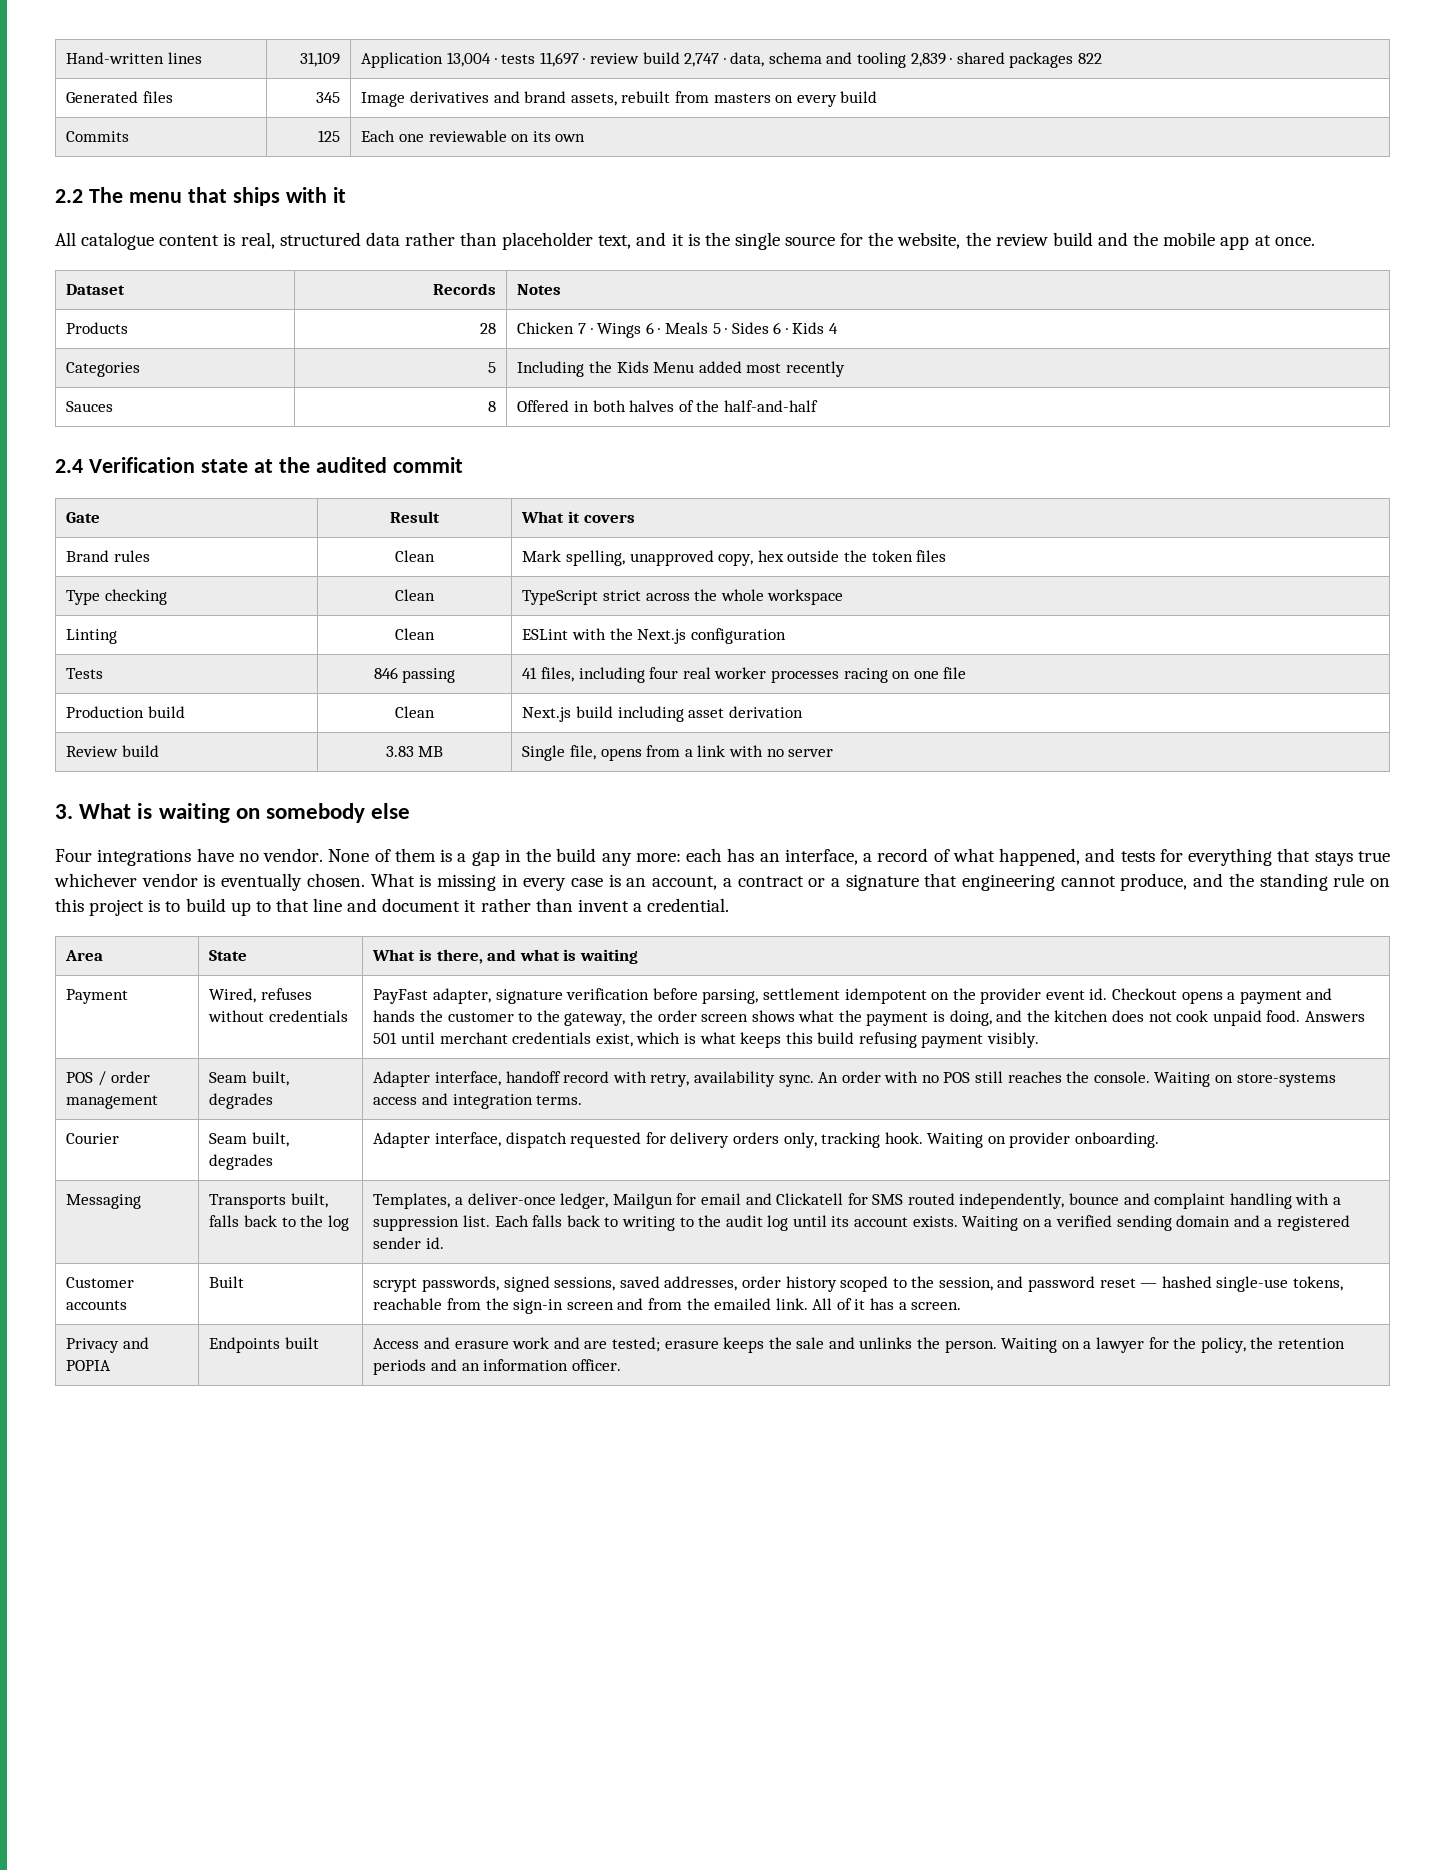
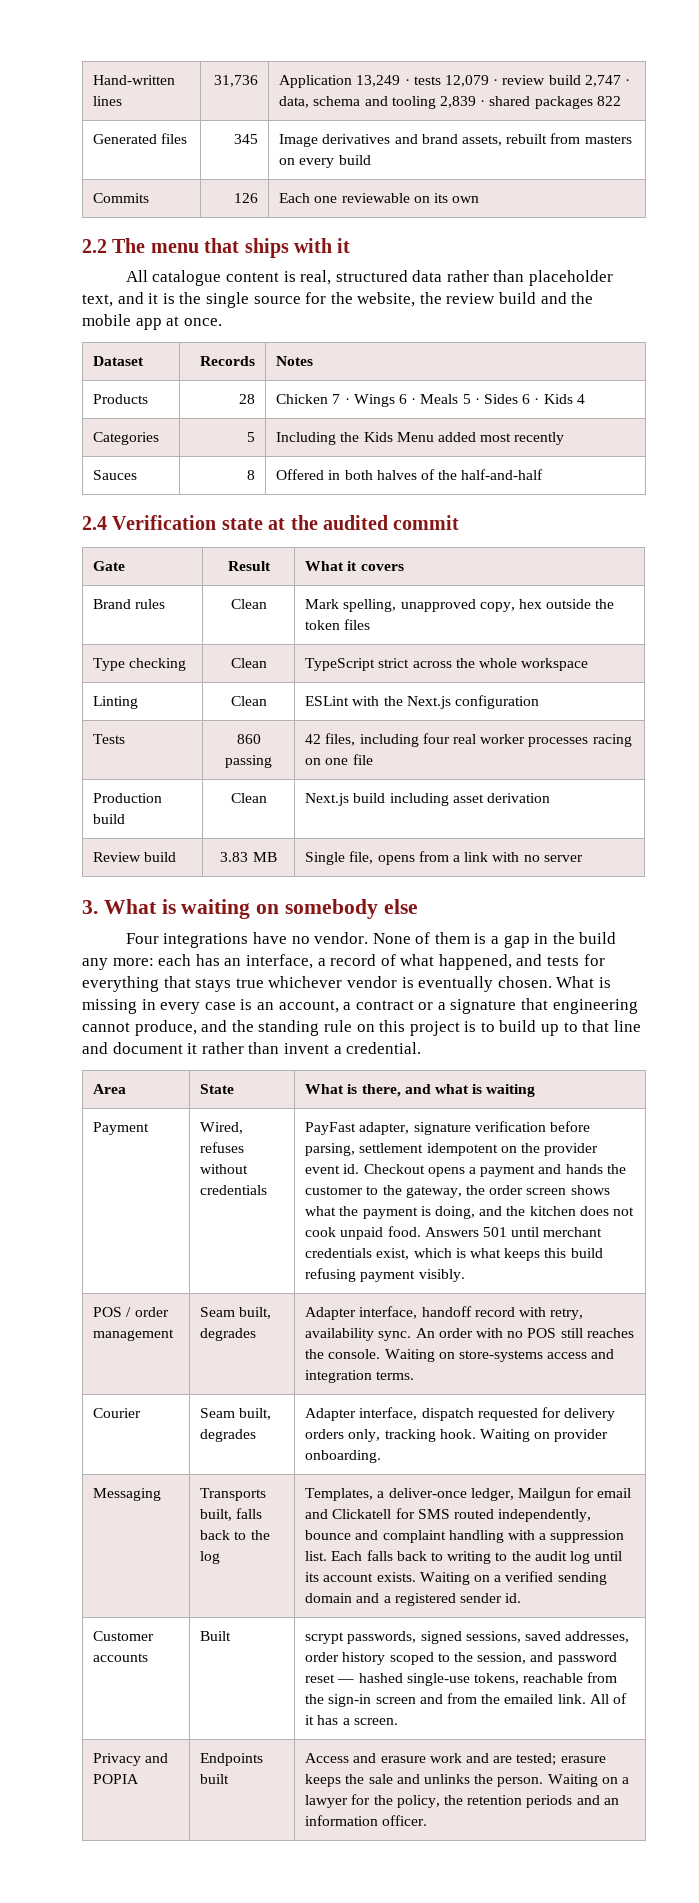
- Hand-written lines | 31,109 | Application 13,004 · tests 11,697 · review build 2,747 · data, schema and tooling 2,839 · shared packages 822
+ Hand-written lines | 31,736 | Application 13,249 · tests 12,079 · review build 2,747 · data, schema and tooling 2,839 · shared packages 822
- Commits | 125 | Each one reviewable on its own
+ Commits | 126 | Each one reviewable on its own
- Tests | 846 passing | 41 files, including four real worker processes racing on one file
+ Tests | 860 passing | 42 files, including four real worker processes racing on one file

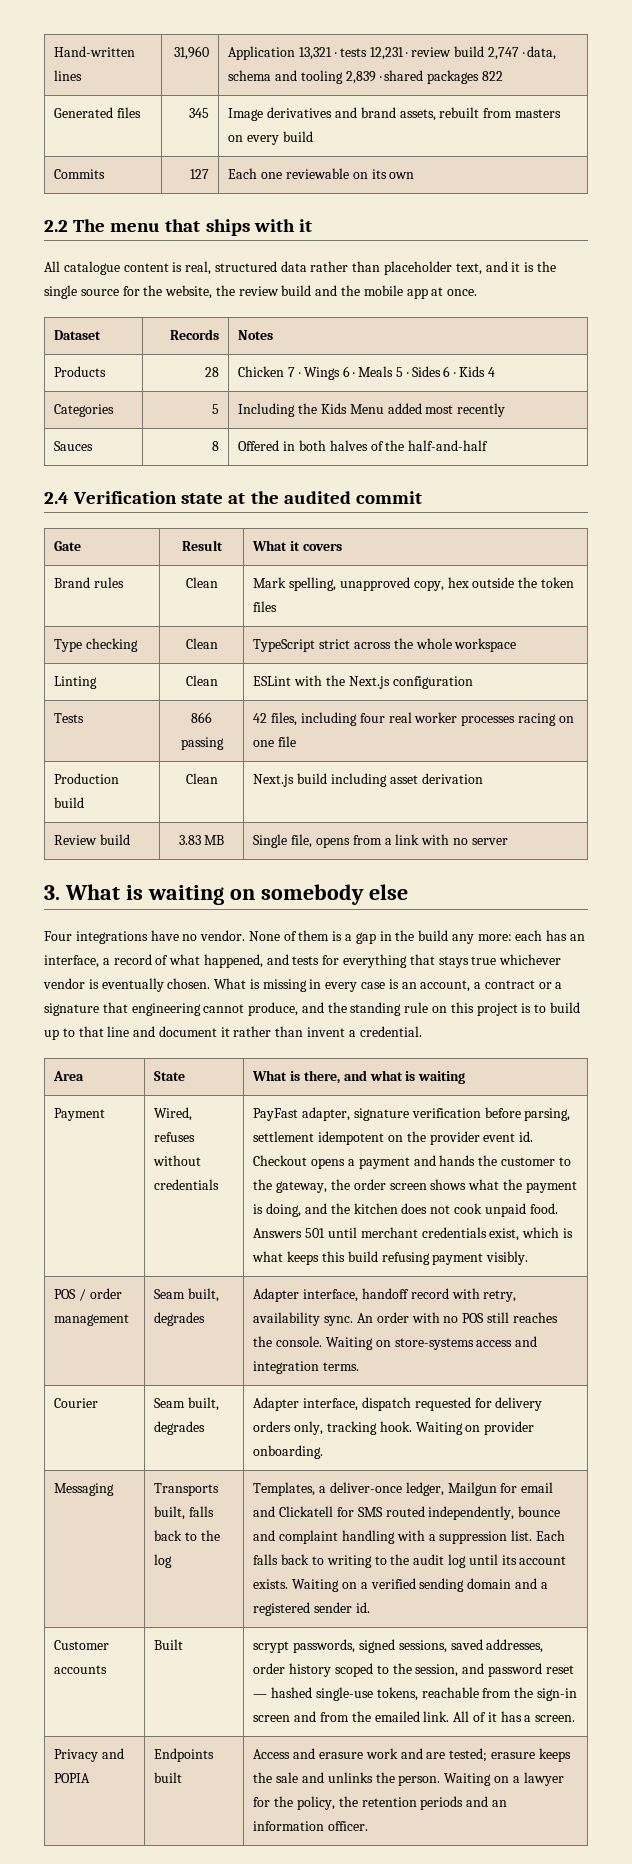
- Hand-written lines | 31,736 | Application 13,249 · tests 12,079 · review build 2,747 · data, schema and tooling 2,839 · shared packages 822
+ Hand-written lines | 31,960 | Application 13,321 · tests 12,231 · review build 2,747 · data, schema and tooling 2,839 · shared packages 822
- Commits | 126 | Each one reviewable on its own
+ Commits | 127 | Each one reviewable on its own
- Tests | 860 passing | 42 files, including four real worker processes racing on one file
+ Tests | 866 passing | 42 files, including four real worker processes racing on one file

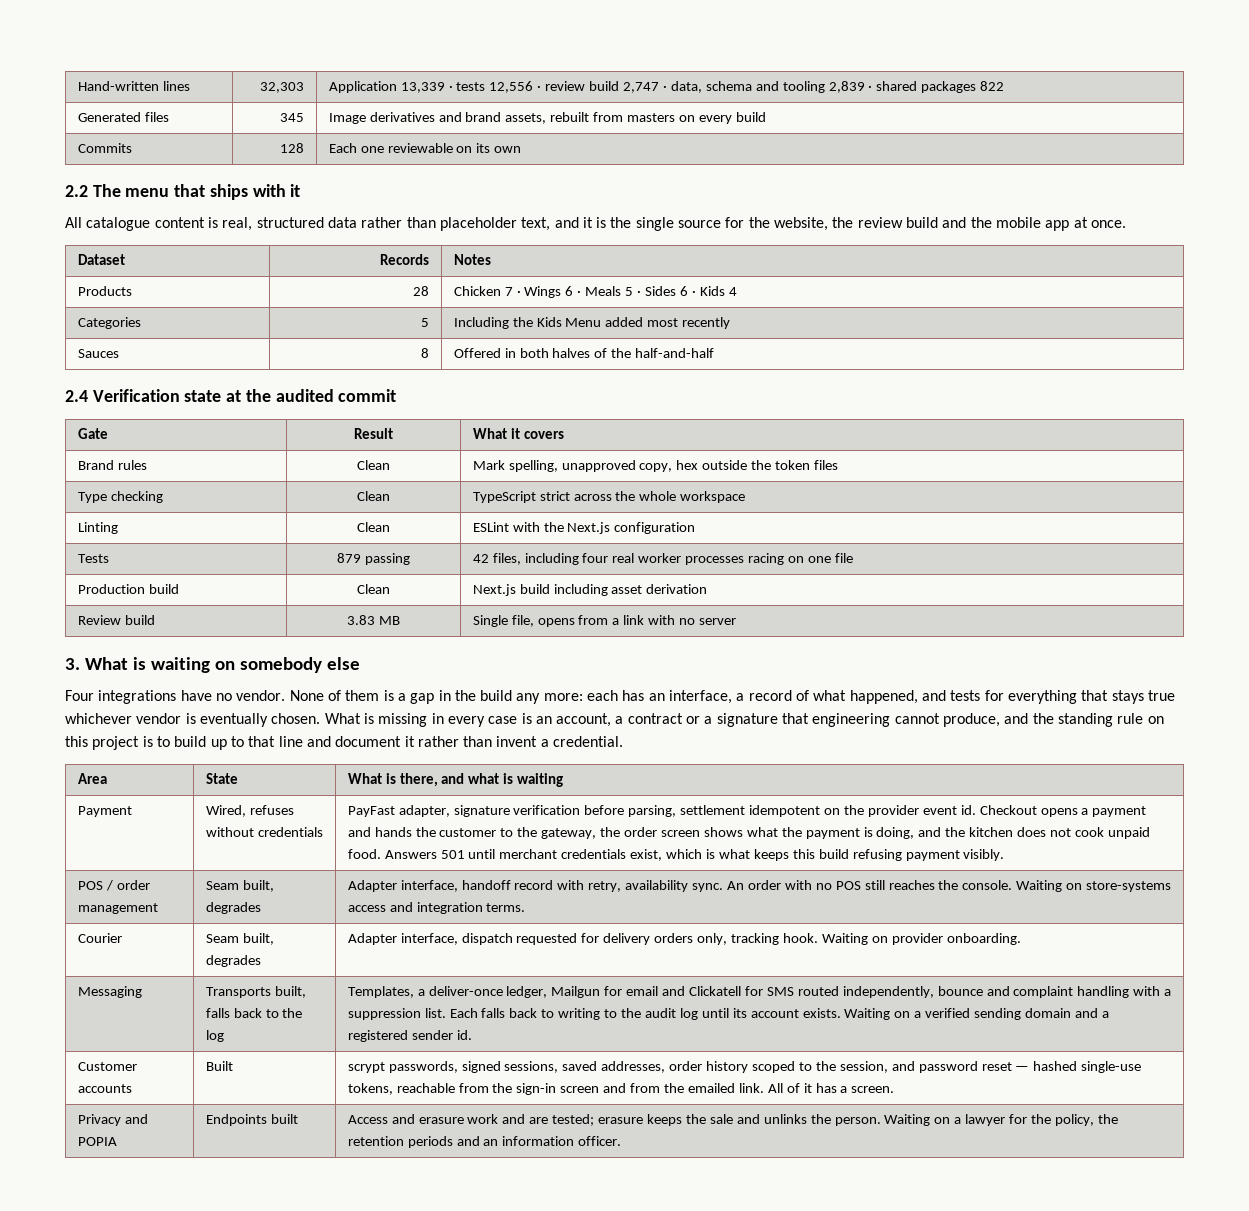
- Hand-written lines | 31,960 | Application 13,321 · tests 12,231 · review build 2,747 · data, schema and tooling 2,839 · shared packages 822
+ Hand-written lines | 32,303 | Application 13,339 · tests 12,556 · review build 2,747 · data, schema and tooling 2,839 · shared packages 822
- Commits | 127 | Each one reviewable on its own
+ Commits | 128 | Each one reviewable on its own
- Tests | 866 passing | 42 files, including four real worker processes racing on one file
+ Tests | 879 passing | 42 files, including four real worker processes racing on one file

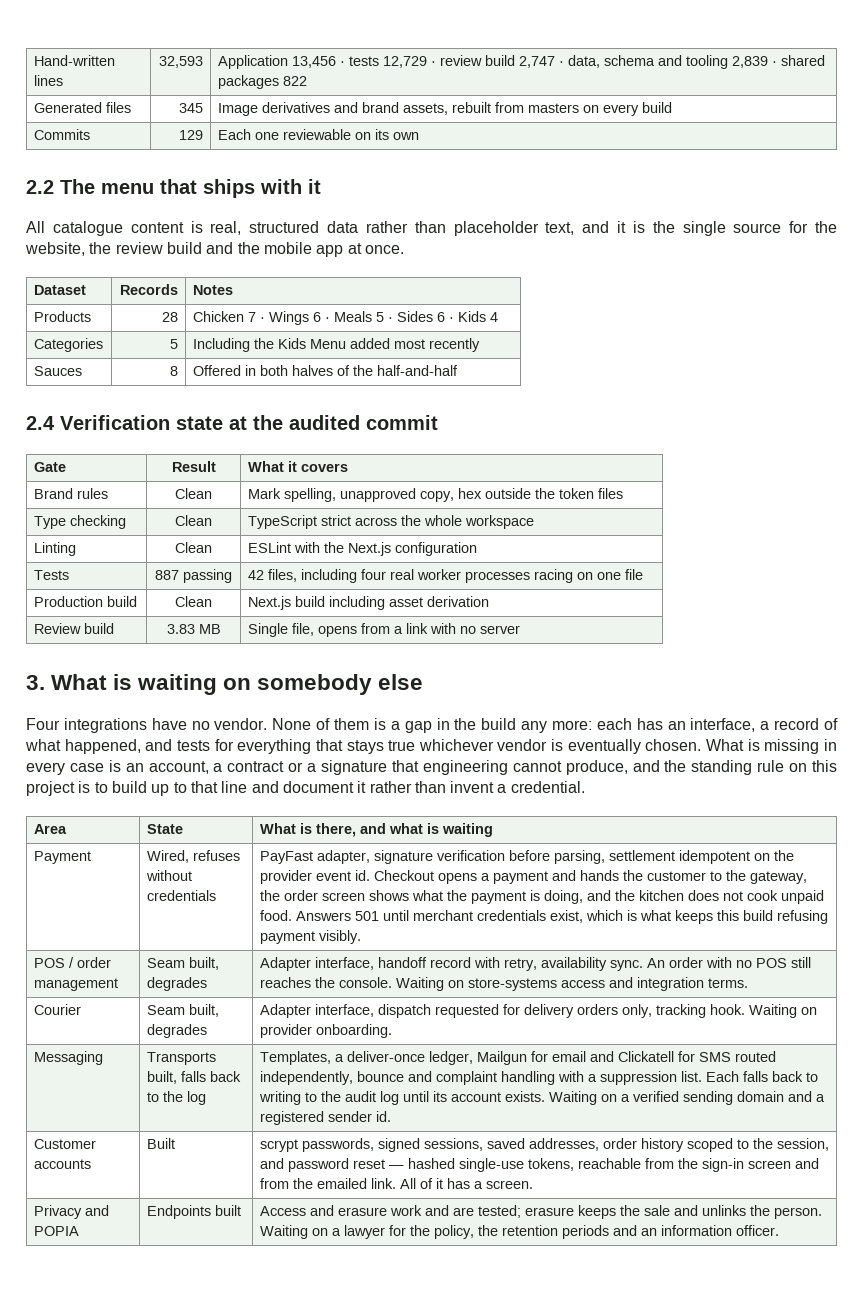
- Hand-written lines | 32,303 | Application 13,339 · tests 12,556 · review build 2,747 · data, schema and tooling 2,839 · shared packages 822
+ Hand-written lines | 32,593 | Application 13,456 · tests 12,729 · review build 2,747 · data, schema and tooling 2,839 · shared packages 822
- Commits | 128 | Each one reviewable on its own
+ Commits | 129 | Each one reviewable on its own
- Tests | 879 passing | 42 files, including four real worker processes racing on one file
+ Tests | 887 passing | 42 files, including four real worker processes racing on one file

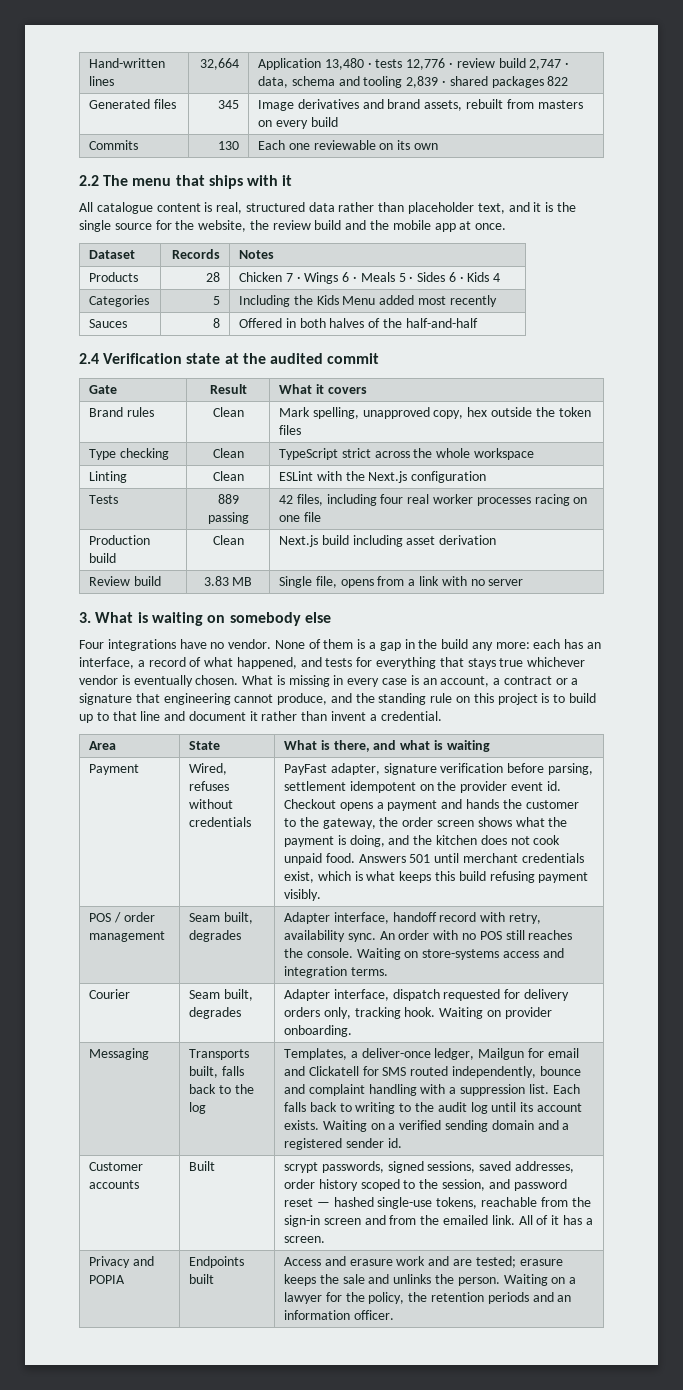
- Hand-written lines | 32,593 | Application 13,456 · tests 12,729 · review build 2,747 · data, schema and tooling 2,839 · shared packages 822
+ Hand-written lines | 32,664 | Application 13,480 · tests 12,776 · review build 2,747 · data, schema and tooling 2,839 · shared packages 822
- Commits | 129 | Each one reviewable on its own
+ Commits | 130 | Each one reviewable on its own
- Tests | 887 passing | 42 files, including four real worker processes racing on one file
+ Tests | 889 passing | 42 files, including four real worker processes racing on one file

